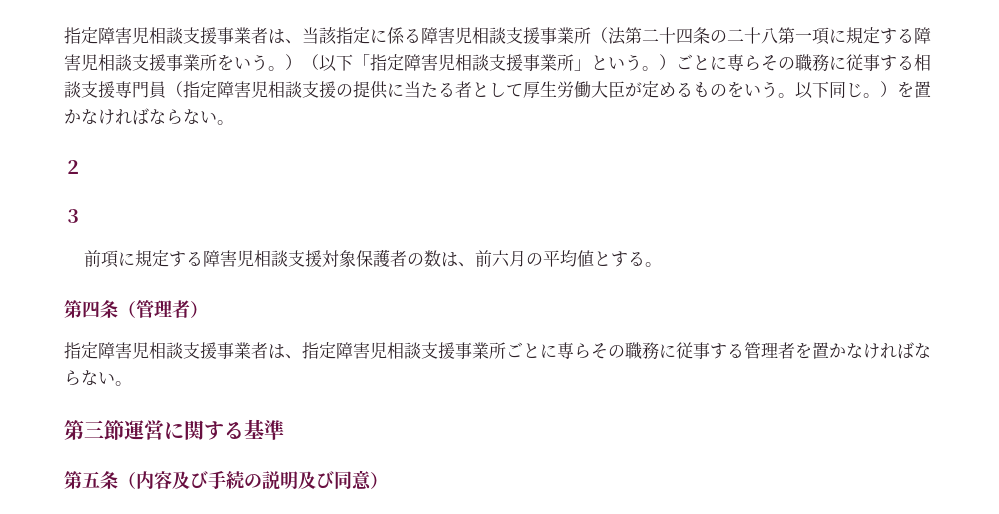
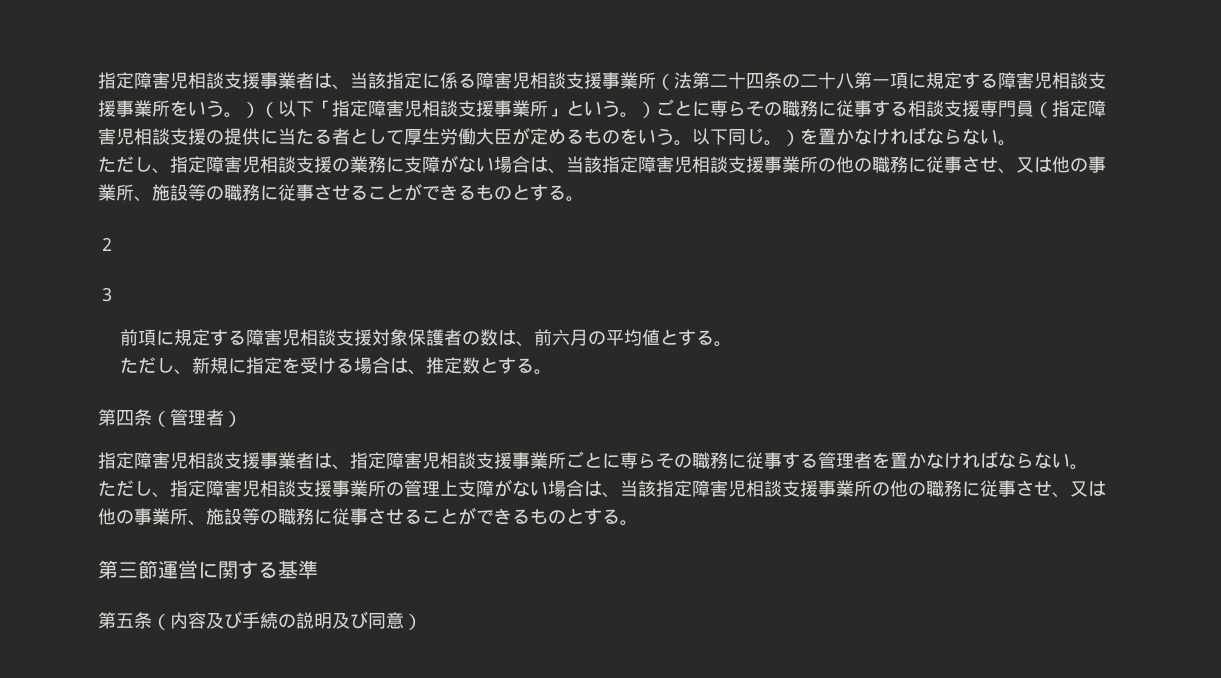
+ ただし、指定障害児相談支援の業務に支障がない場合は、当該指定障害児相談支援事業所の他の職務に従事させ、又は他の事業所、施設等の職務に従事させることができるものとする。
+ ただし、新規に指定を受ける場合は、推定数とする。
+ ただし、指定障害児相談支援事業所の管理上支障がない場合は、当該指定障害児相談支援事業所の他の職務に従事させ、又は他の事業所、施設等の職務に従事させることができるものとする。

